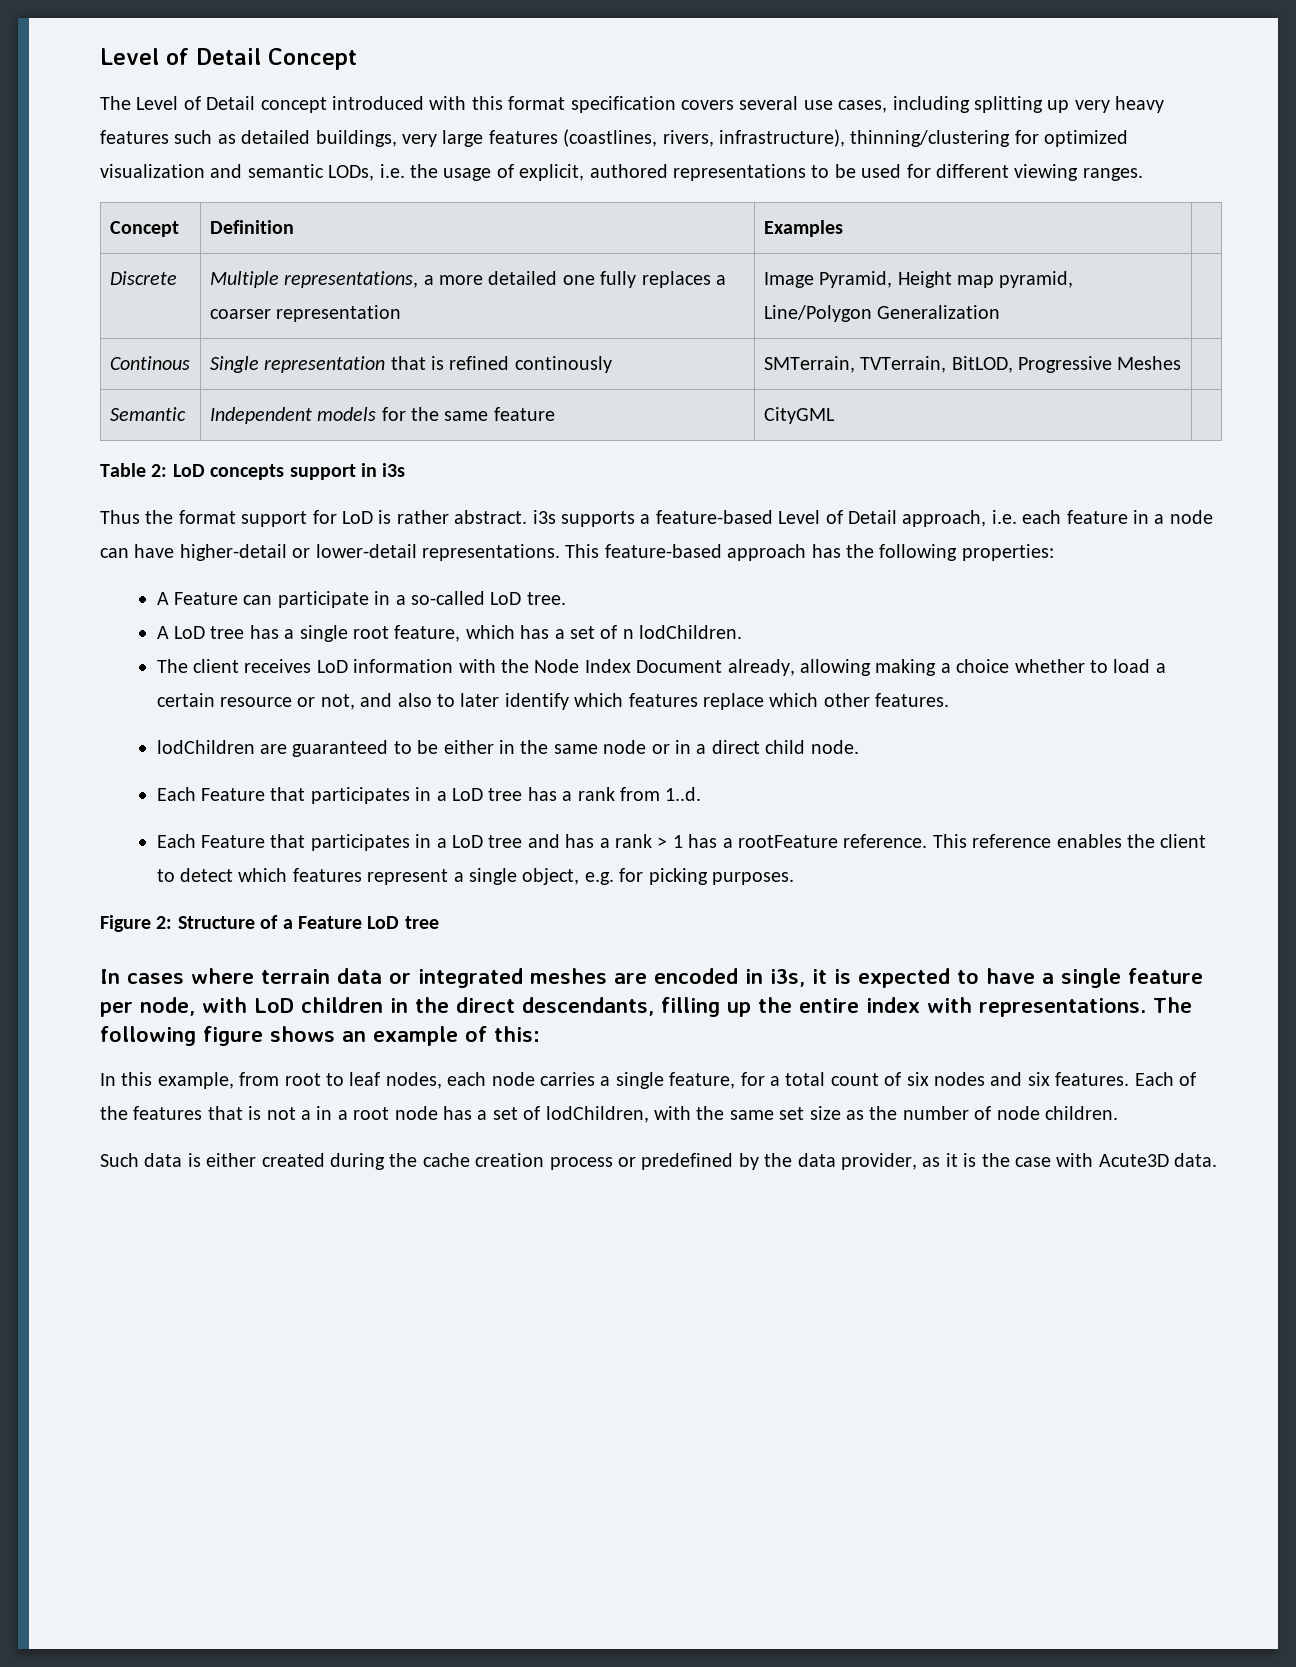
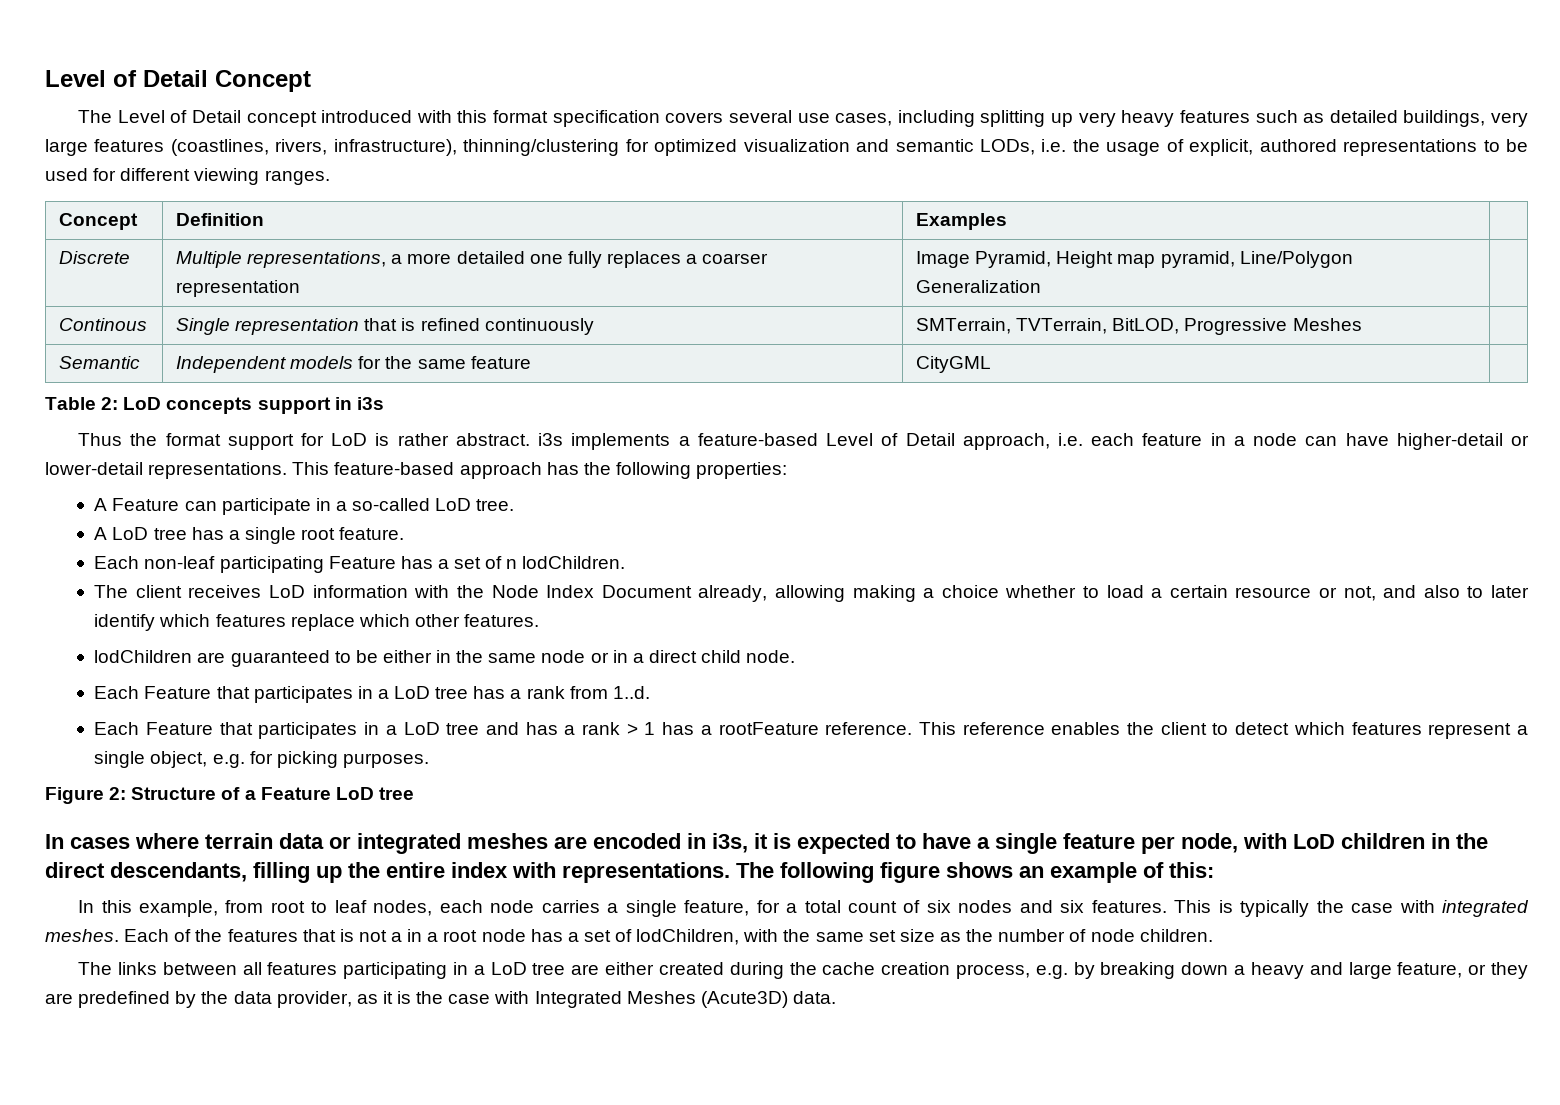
- Continous | Single representation that is refined continously | SMTerrain, TVTerrain, BitLOD, Progressive Meshes |
+ Continous | Single representation that is refined continuously | SMTerrain, TVTerrain, BitLOD, Progressive Meshes |
- Thus the format support for LoD is rather abstract. i3s supports a feature-based Level of Detail approach, i.e. each feature in a node can have higher-detail or lower-detail representations.
+ Thus the format support for LoD is rather abstract. i3s implements a feature-based Level of Detail approach, i.e. each feature in a node can have higher-detail or lower-detail representations.
- A LoD tree has a single root feature, which has a set of n lodChildren.
+ A LoD tree has a single root feature.
+ Each non-leaf participating Feature has a set of n lodChildren.
+ This is typically the case with integrated meshes.
- Such data is either created during the cache creation process or predefined by the data provider, as it is the case with Acute3D data.
+ The links between all features participating in a LoD tree are either created during the cache creation process, e.g. by breaking down a heavy and large feature, or they are predefined by the data provider, as it is the case with Integrated Meshes (Acute3D) data.

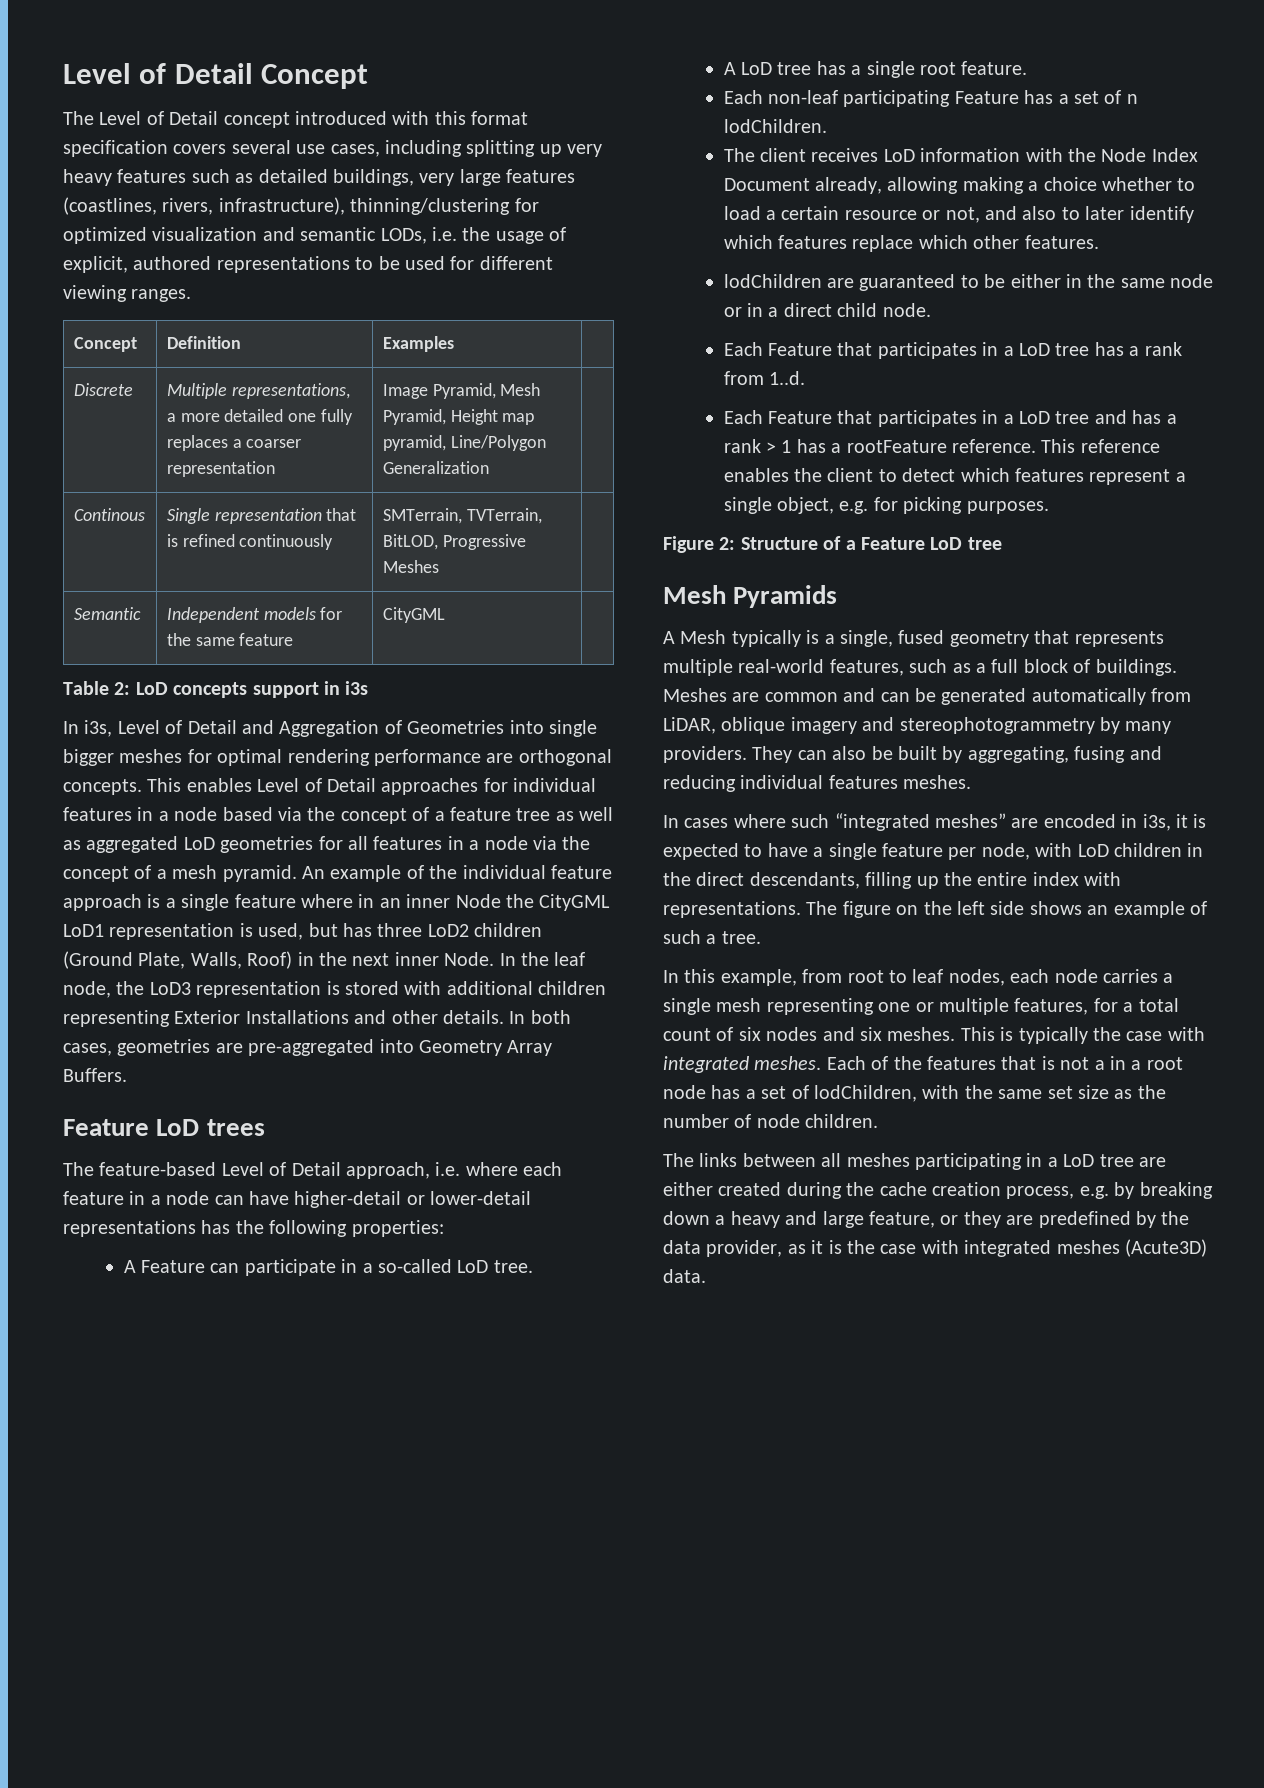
- Discrete | Multiple representations, a more detailed one fully replaces a coarser representation | Image Pyramid, Height map pyramid, Line/Polygon Generalization |
+ Discrete | Multiple representations, a more detailed one fully replaces a coarser representation | Image Pyramid, Mesh Pyramid, Height map pyramid, Line/Polygon Generalization |
- Thus the format support for LoD is rather abstract. i3s implements a feature-based Level of Detail approach, i.e. each feature in a node can have higher-detail or lower-detail representations. This feature-based approach has the following properties:
+ In i3s, Level of Detail and Aggregation of Geometries into single bigger meshes for optimal rendering performance are orthogonal concepts. This enables Level of Detail approaches for individual features in a node based via the concept of a feature tree as well as aggregated LoD geometries for all features in a node via the concept of a mesh pyramid. An example of the individual feature approach is a single feature where in an inner Node the CityGML LoD1 representation is used, but has three LoD2 children (Ground Plate, Walls, Roof) in the next inner Node. In the leaf node, the LoD3 representation is stored with additional children representing Exterior Installations and other details. In both cases, geometries are pre-aggregated into Geometry Array Buffers.
+ Feature LoD trees
+ The feature-based Level of Detail approach, i.e. where each feature in a node can have higher-detail or lower-detail representations has the following properties:
- In cases where terrain data or integrated meshes are encoded in i3s, it is expected to have a single feature per node, with LoD children in the direct descendants, filling up the entire index with representations.
+ Mesh Pyramids
+ A Mesh typically is a single, fused geometry that represents multiple real-world features, such as a full block of buildings. Meshes are common and can be generated automatically from LiDAR, oblique imagery and stereophotogrammetry by many providers. They can also be built by aggregating, fusing and reducing individual features meshes.
+ In cases where such “integrated meshes” are encoded in i3s, it is expected to have a single feature per node, with LoD children in the direct descendants, filling up the entire index with representations.
- The following figure shows an example of this:
+ The figure on the left side shows an example of such a tree.
- In this example, from root to leaf nodes, each node carries a single feature, for a total count of six nodes and six features.
+ In this example, from root to leaf nodes, each node carries a single mesh representing one or multiple features, for a total count of six nodes and six meshes.
- The links between all features participating in a LoD tree are either created during the cache creation process, e.g. by breaking down a heavy and large feature, or they are predefined by the data provider, as it is the case with Integrated Meshes (Acute3D) data.
+ The links between all meshes participating in a LoD tree are either created during the cache creation process, e.g. by breaking down a heavy and large feature, or they are predefined by the data provider, as it is the case with integrated meshes (Acute3D) data.

